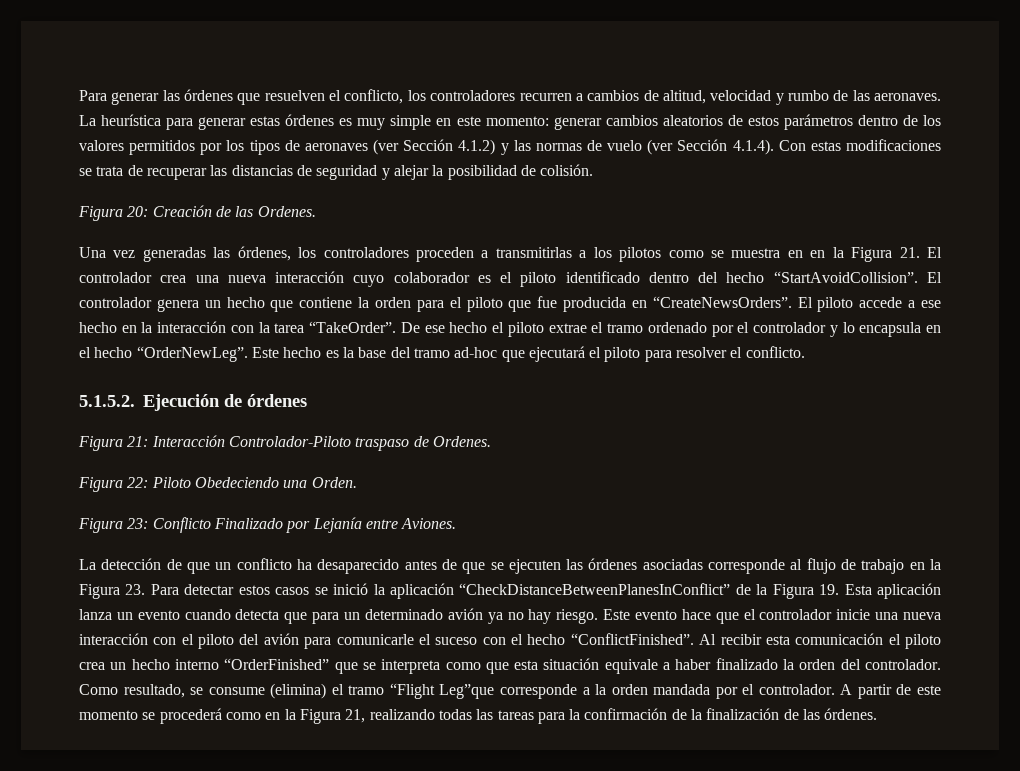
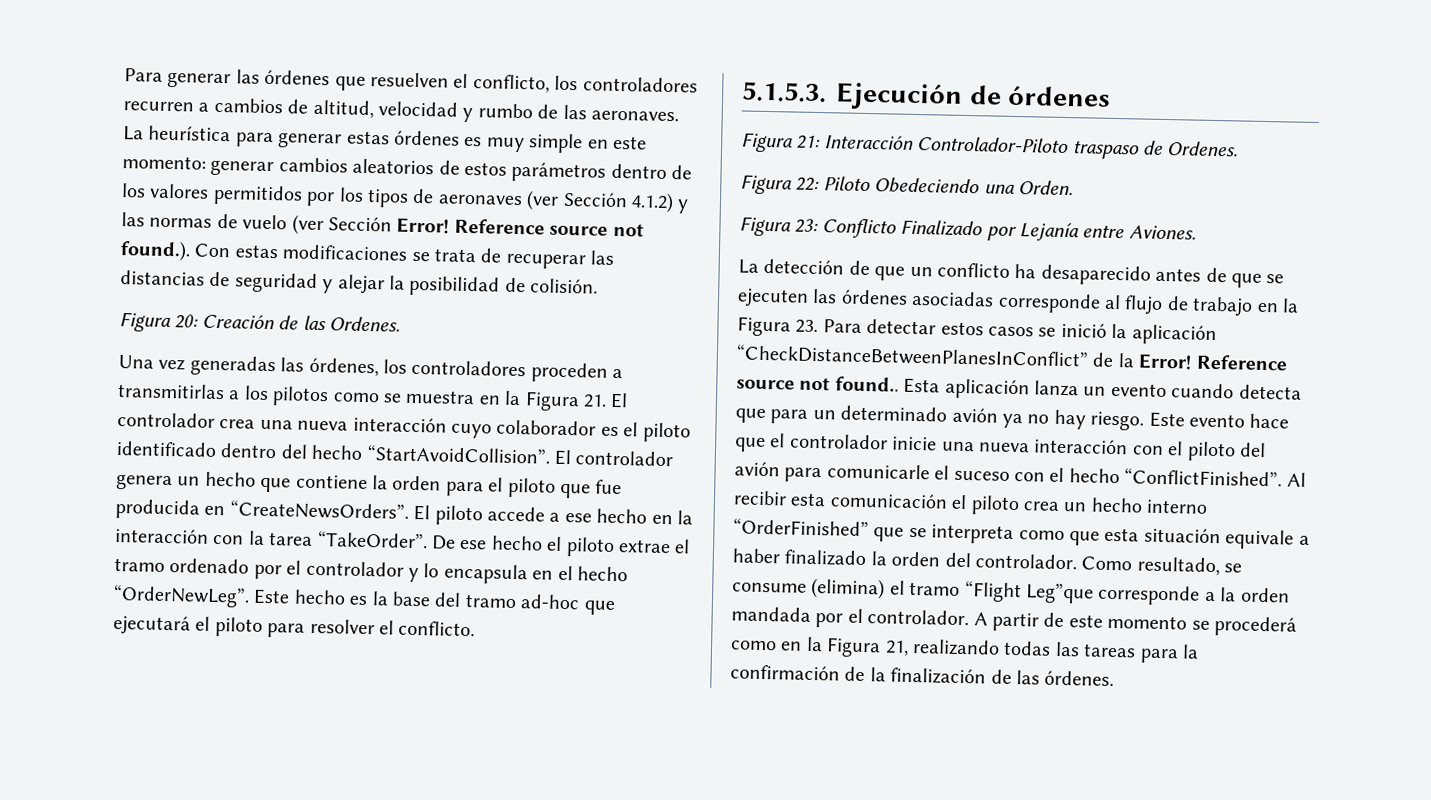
- La heurística para generar estas órdenes es muy simple en este momento: generar cambios aleatorios de estos parámetros dentro de los valores permitidos por los tipos de aeronaves (ver Sección 4.1.2) y las normas de vuelo (ver Sección 4.1.4). Con estas modificaciones se trata de recuperar las distancias de seguridad y alejar la posibilidad de colisión.
+ La heurística para generar estas órdenes es muy simple en este momento: generar cambios aleatorios de estos parámetros dentro de los valores permitidos por los tipos de aeronaves (ver Sección 4.1.2) y las normas de vuelo (ver Sección Error! Reference source not found.). Con estas modificaciones se trata de recuperar las distancias de seguridad y alejar la posibilidad de colisión.
- Una vez generadas las órdenes, los controladores proceden a transmitirlas a los pilotos como se muestra en en la Figura 21. El controlador crea una nueva interacción cuyo colaborador es el piloto identificado dentro del hecho “StartAvoidCollision”.
+ Una vez generadas las órdenes, los controladores proceden a transmitirlas a los pilotos como se muestra en la Figura 21. El controlador crea una nueva interacción cuyo colaborador es el piloto identificado dentro del hecho “StartAvoidCollision”.
- 5.1.5.2. Ejecución de órdenes
+ 5.1.5.3. Ejecución de órdenes
- La detección de que un conflicto ha desaparecido antes de que se ejecuten las órdenes asociadas corresponde al flujo de trabajo en la Figura 23. Para detectar estos casos se inició la aplicación “CheckDistanceBetweenPlanesInConflict” de la Figura 19. Esta aplicación lanza un evento cuando detecta que para un determinado avión ya no hay riesgo.
+ La detección de que un conflicto ha desaparecido antes de que se ejecuten las órdenes asociadas corresponde al flujo de trabajo en la Figura 23. Para detectar estos casos se inició la aplicación “CheckDistanceBetweenPlanesInConflict” de la Error! Reference source not found.. Esta aplicación lanza un evento cuando detecta que para un determinado avión ya no hay riesgo.

